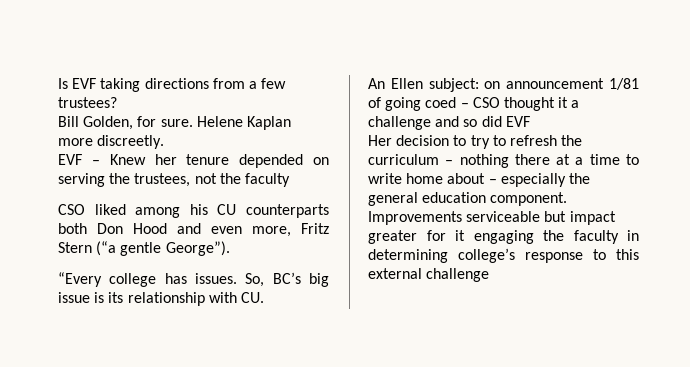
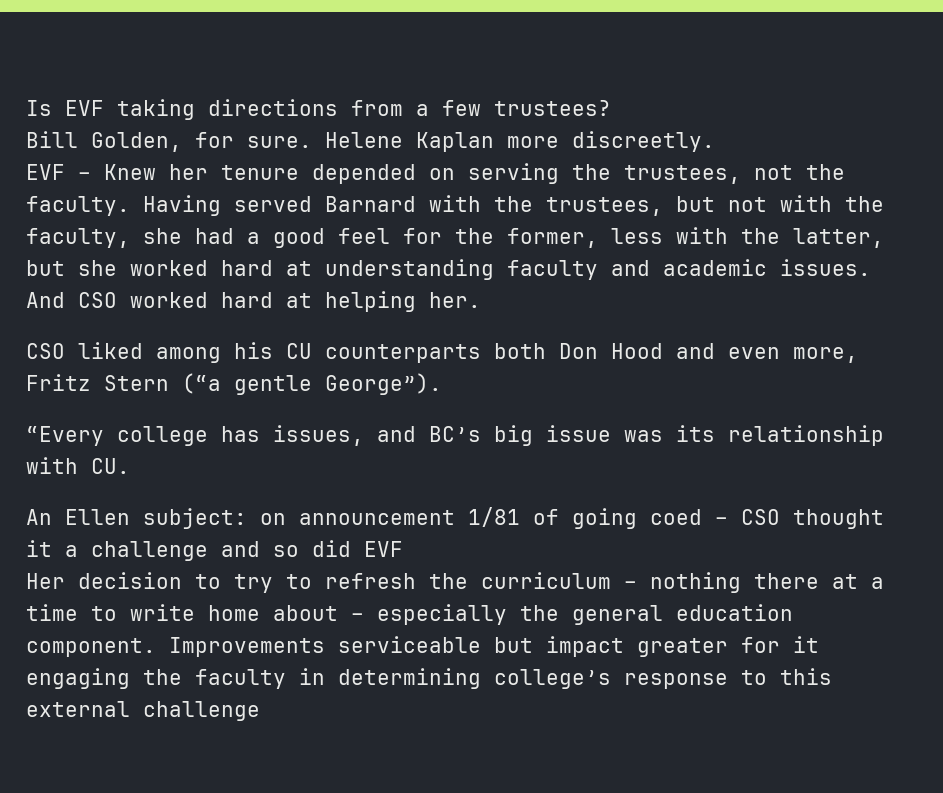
- EVF – Knew her tenure depended on serving the trustees, not the faculty
+ EVF – Knew her tenure depended on serving the trustees, not the faculty. Having served Barnard with the trustees, but not with the faculty, she had a good feel for the former, less with the latter, but she worked hard at understanding faculty and academic issues. And CSO worked hard at helping her.
- “Every college has issues. So, BC’s big issue is its relationship with CU.
+ “Every college has issues, and BC’s big issue was its relationship with CU.

